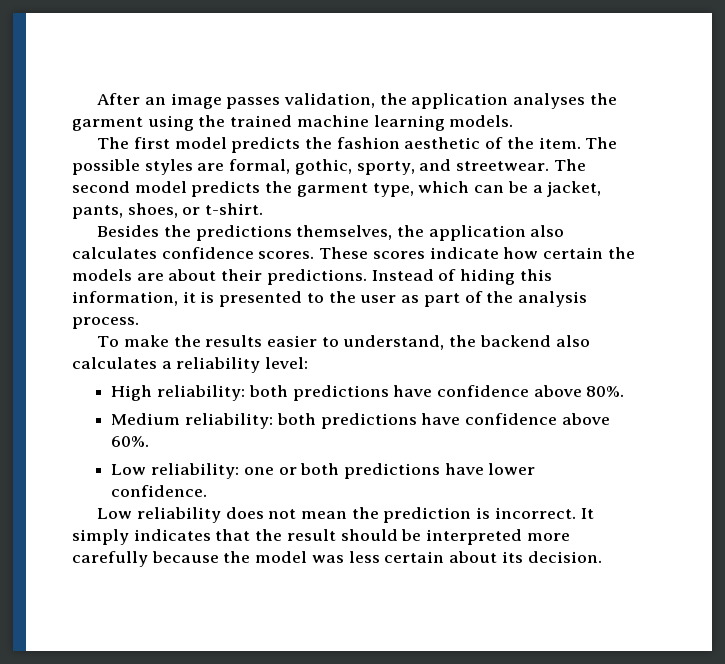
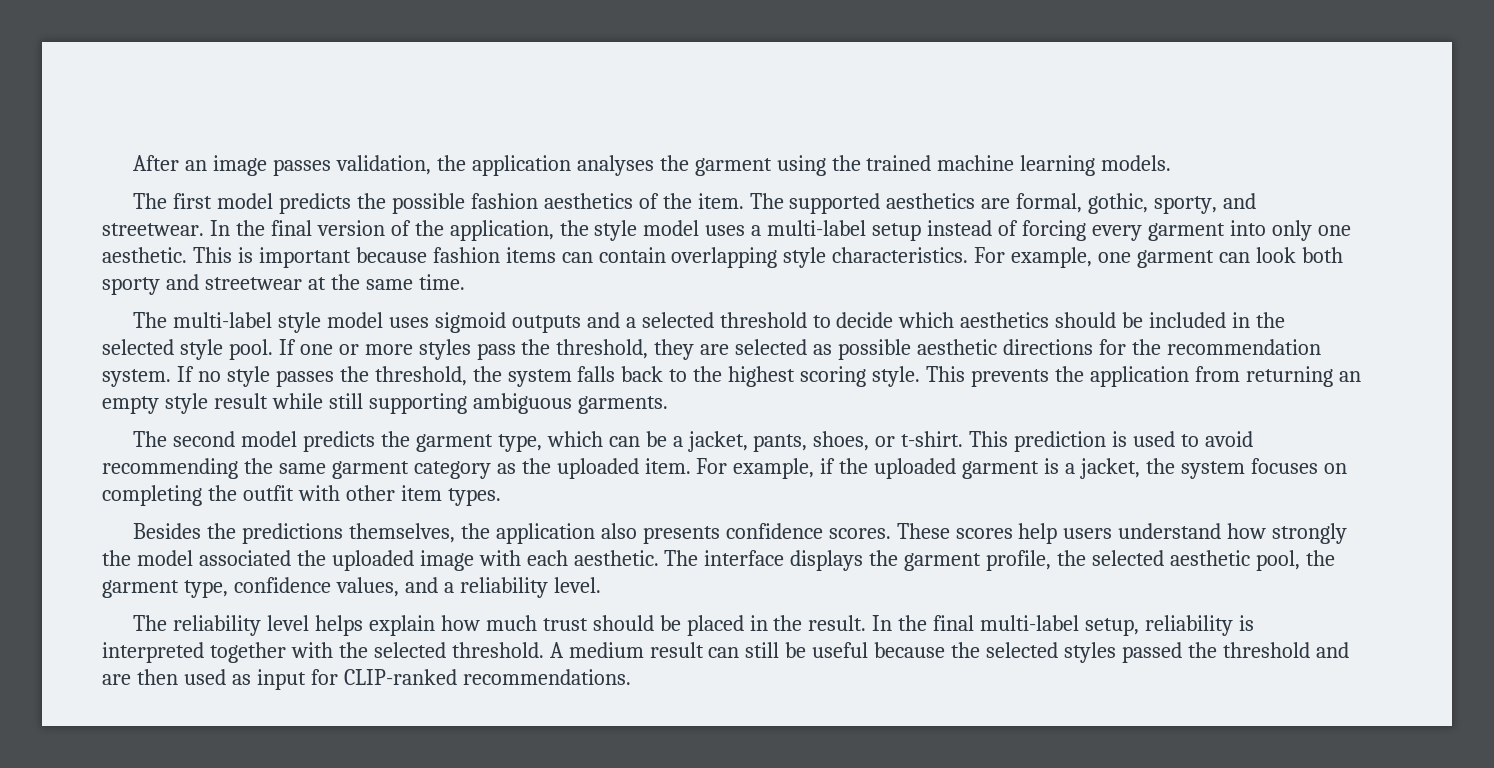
- The first model predicts the fashion aesthetic of the item.
+ The first model predicts the possible fashion aesthetics of the item.
- The possible styles are formal, gothic, sporty, and streetwear. The second model predicts the garment type, which can be a jacket, pants, shoes, or t-shirt.
+ The supported aesthetics are formal, gothic, sporty, and streetwear. In the final version of the application, the style model uses a multi-label setup instead of forcing every garment into only one aesthetic. This is important because fashion items can contain overlapping style characteristics. For example, one garment can look both sporty and streetwear at the same time.
+ The multi-label style model uses sigmoid outputs and a selected threshold to decide which aesthetics should be included in the selected style pool. If one or more styles pass the threshold, they are selected as possible aesthetic directions for the recommendation system. If no style passes the threshold, the system falls back to the highest scoring style. This prevents the application from returning an empty style result while still supporting ambiguous garments.
+ The second model predicts the garment type, which can be a jacket, pants, shoes, or t-shirt. This prediction is used to avoid recommending the same garment category as the uploaded item. For example, if the uploaded garment is a jacket, the system focuses on completing the outfit with other item types.
- Besides the predictions themselves, the application also calculates confidence scores.
+ Besides the predictions themselves, the application also presents confidence scores.
- These scores indicate how certain the models are about their predictions. Instead of hiding this information, it is presented to the user as part of the analysis process.
- To make the results easier to understand, the backend also calculates a reliability level:
- High reliability: both predictions have confidence above 80%.
- Medium reliability: both predictions have confidence above 60%.
- Low reliability: one or both predictions have lower confidence.
- Low reliability does not mean the prediction is incorrect. It simply indicates that the result should be interpreted more carefully because the model was less certain about its decision.
+ These scores help users understand how strongly the model associated the uploaded image with each aesthetic. The interface displays the garment profile, the selected aesthetic pool, the garment type, confidence values, and a reliability level.
+ The reliability level helps explain how much trust should be placed in the result. In the final multi-label setup, reliability is interpreted together with the selected threshold. A medium result can still be useful because the selected styles passed the threshold and are then used as input for CLIP-ranked recommendations.

